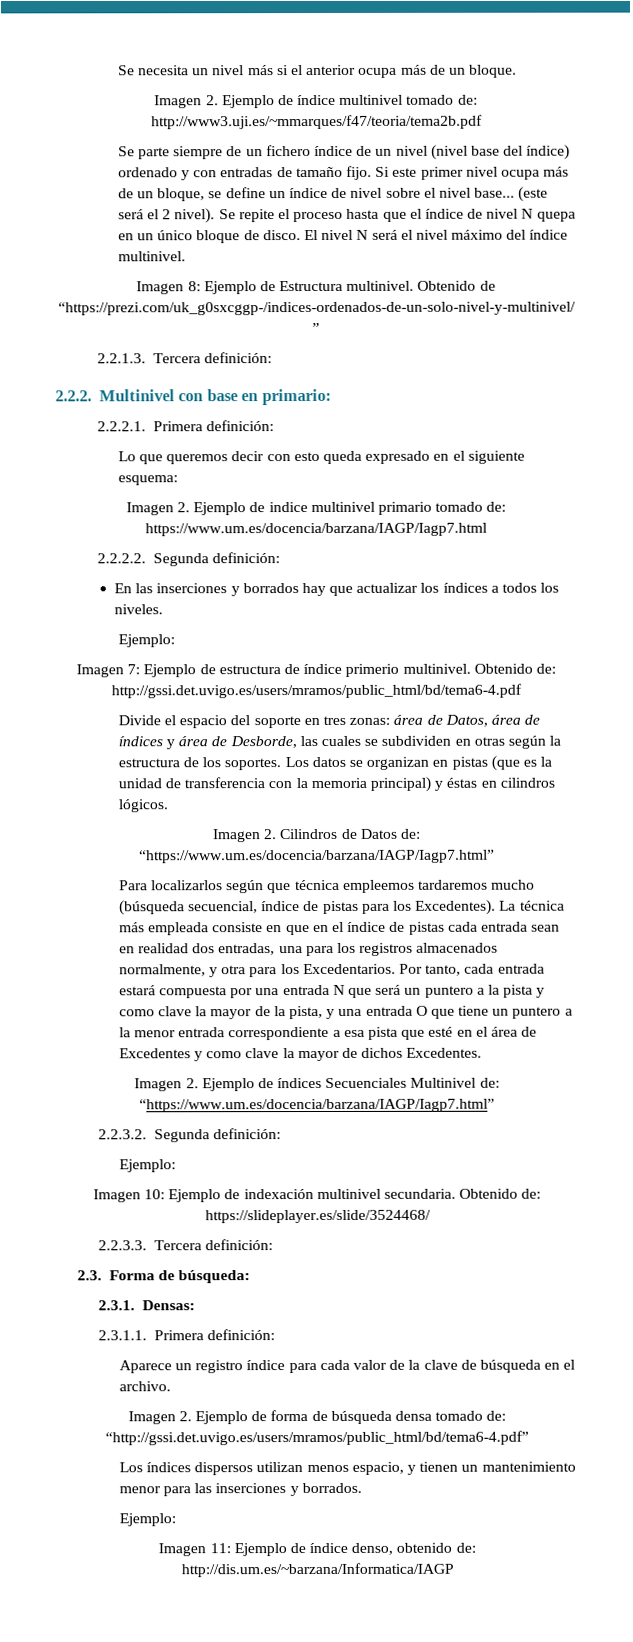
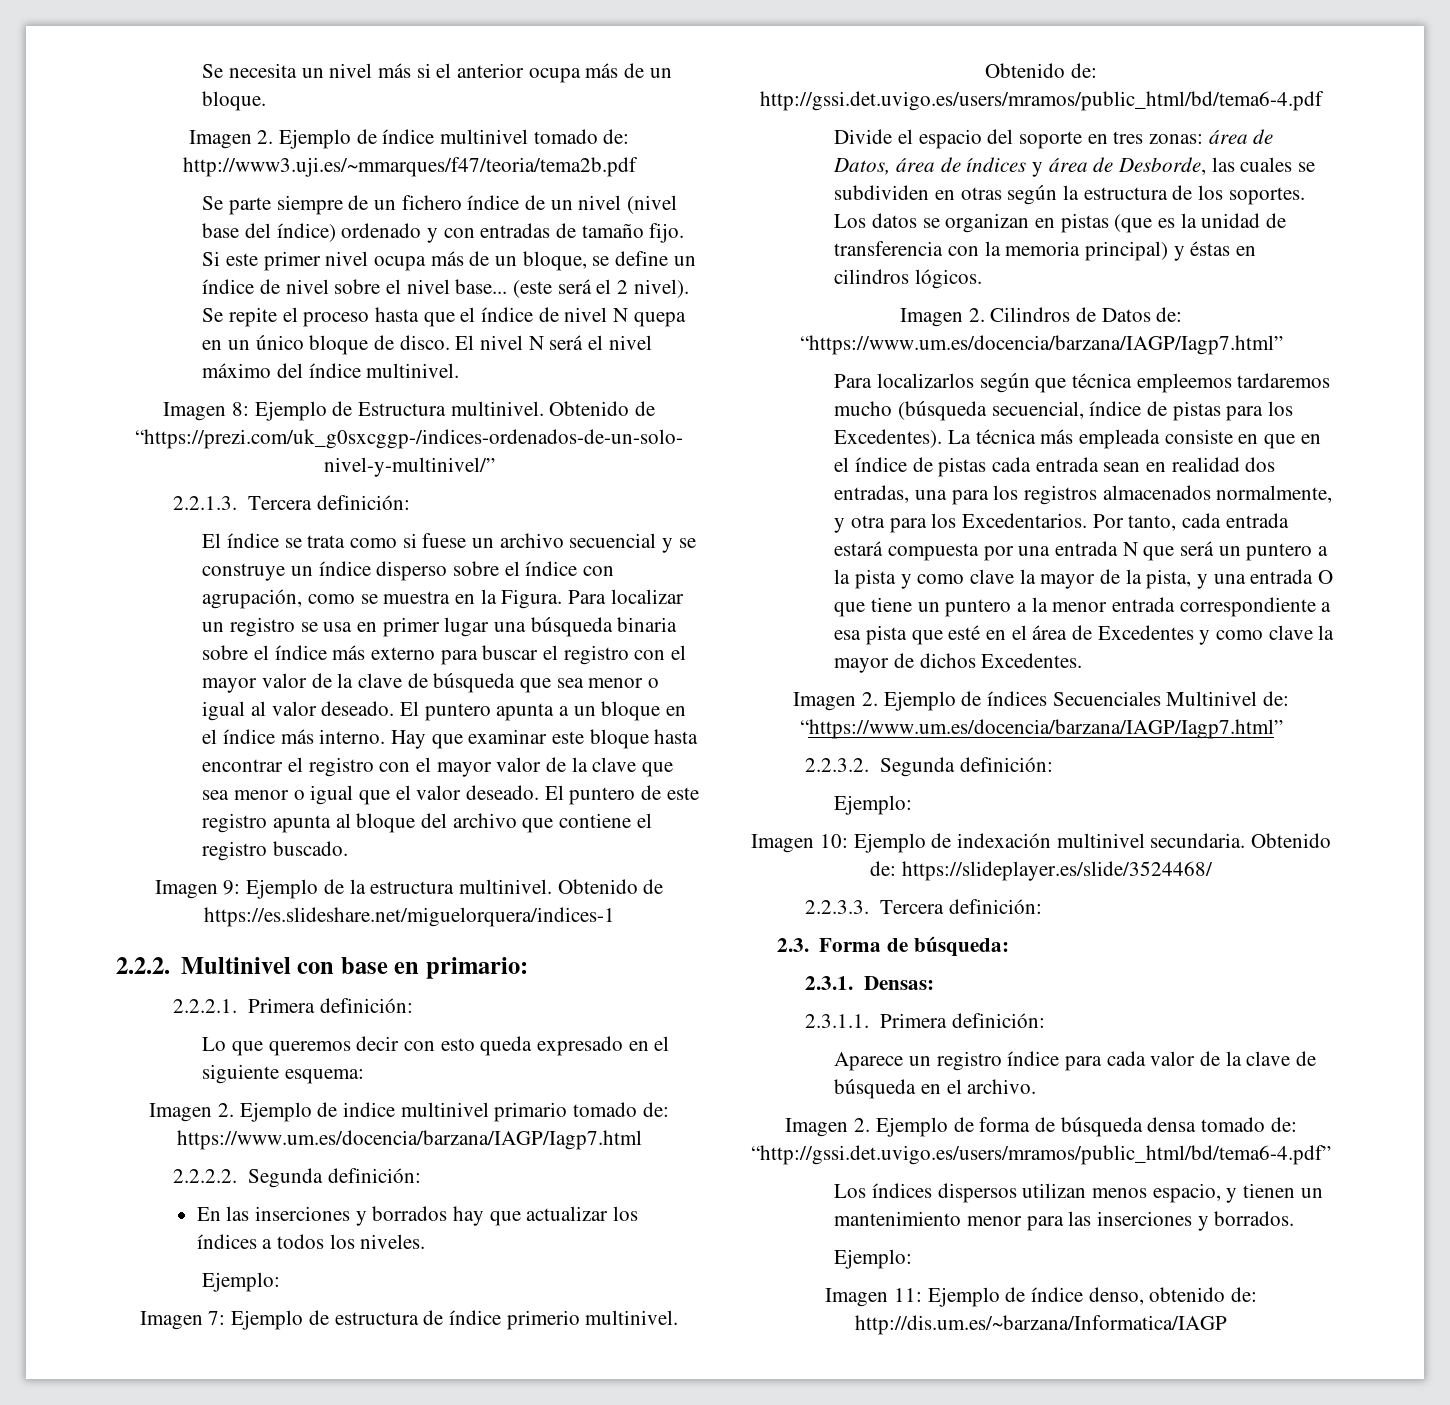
+ El índice se trata como si fuese un archivo secuencial y se construye un índice disperso sobre el índice con agrupación, como se muestra en la Figura. Para localizar un registro se usa en primer lugar una búsqueda binaria sobre el índice más externo para buscar el registro con el mayor valor de la clave de búsqueda que sea menor o igual al valor deseado. El puntero apunta a un bloque en el índice más interno. Hay que examinar este bloque hasta encontrar el registro con el mayor valor de la clave que sea menor o igual que el valor deseado. El puntero de este registro apunta al bloque del archivo que contiene el registro buscado.
+ Imagen 9: Ejemplo de la estructura multinivel. Obtenido de https://es.slideshare.net/miguelorquera/indices-1

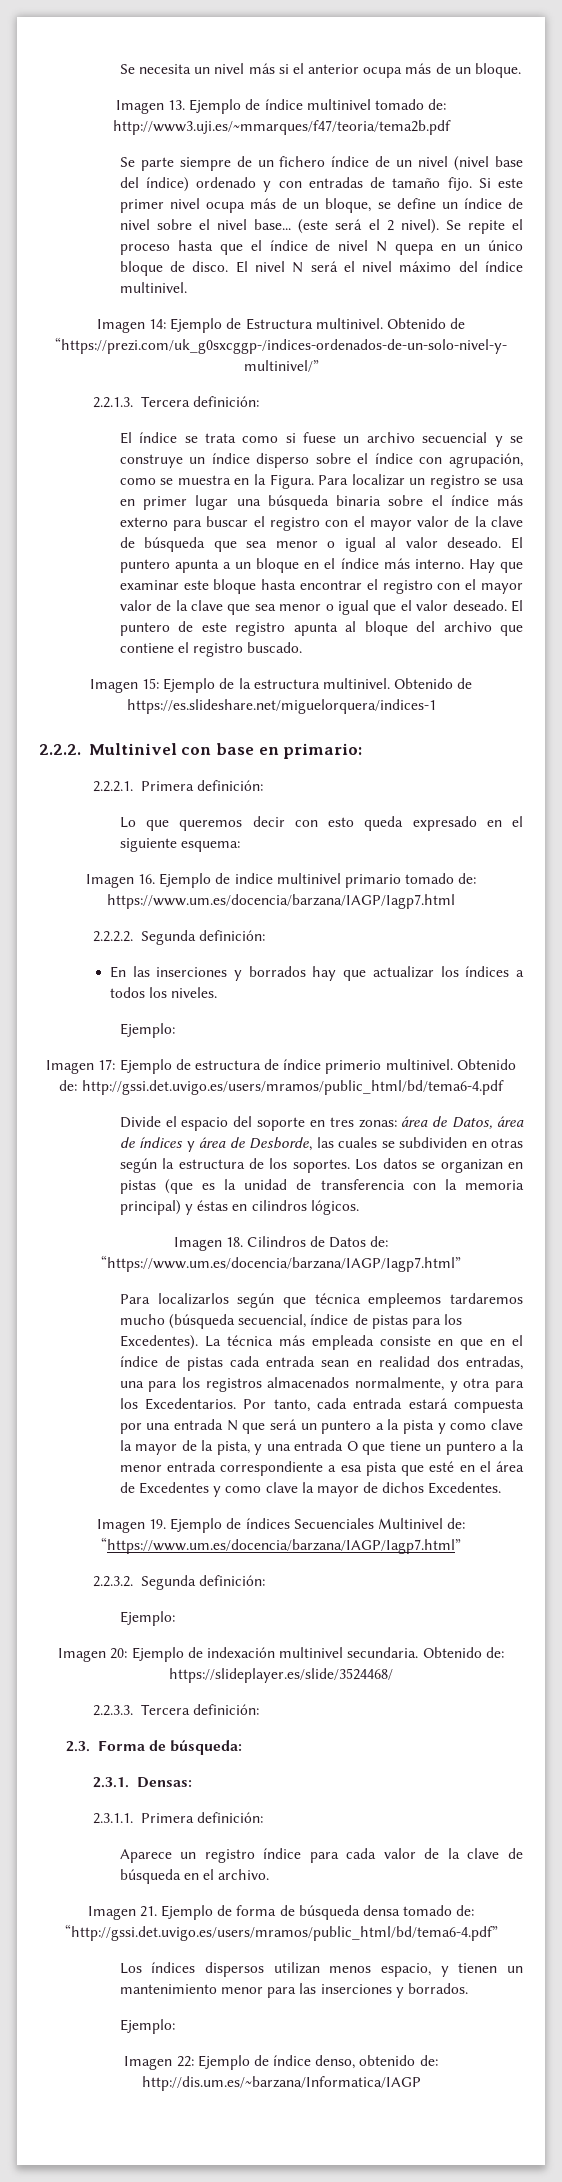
- Imagen 2. Ejemplo de índice multinivel tomado de: http://www3.uji.es/~mmarques/f47/teoria/tema2b.pdf
+ Imagen 13. Ejemplo de índice multinivel tomado de: http://www3.uji.es/~mmarques/f47/teoria/tema2b.pdf
- Imagen 8: Ejemplo de Estructura multinivel.
+ Imagen 14: Ejemplo de Estructura multinivel.
- Imagen 9: Ejemplo de la estructura multinivel.
+ Imagen 15: Ejemplo de la estructura multinivel.
- Imagen 2. Ejemplo de indice multinivel primario tomado de: https://www.um.es/docencia/barzana/IAGP/Iagp7.html
+ Imagen 16. Ejemplo de indice multinivel primario tomado de: https://www.um.es/docencia/barzana/IAGP/Iagp7.html
- Imagen 7: Ejemplo de estructura de índice primerio multinivel.
+ Imagen 17: Ejemplo de estructura de índice primerio multinivel.
- Imagen 2. Cilindros de Datos de: “https://www.um.es/docencia/barzana/IAGP/Iagp7.html”
+ Imagen 18. Cilindros de Datos de: “https://www.um.es/docencia/barzana/IAGP/Iagp7.html”
- Imagen 2. Ejemplo de índices Secuenciales Multinivel de: “https://www.um.es/docencia/barzana/IAGP/Iagp7.html”
+ Imagen 19. Ejemplo de índices Secuenciales Multinivel de: “https://www.um.es/docencia/barzana/IAGP/Iagp7.html”
- Imagen 10: Ejemplo de indexación multinivel secundaria.
+ Imagen 20: Ejemplo de indexación multinivel secundaria.
- Imagen 2. Ejemplo de forma de búsqueda densa tomado de: “http://gssi.det.uvigo.es/users/mramos/public_html/bd/tema6-4.pdf”
+ Imagen 21. Ejemplo de forma de búsqueda densa tomado de: “http://gssi.det.uvigo.es/users/mramos/public_html/bd/tema6-4.pdf”
- Imagen 11: Ejemplo de índice denso, obtenido de: http://dis.um.es/~barzana/Informatica/IAGP
+ Imagen 22: Ejemplo de índice denso, obtenido de: http://dis.um.es/~barzana/Informatica/IAGP

